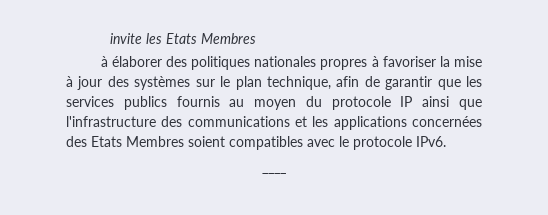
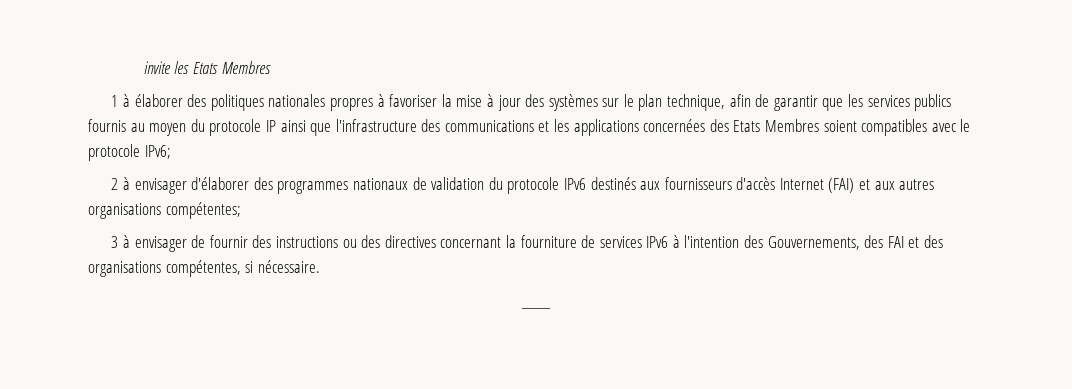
- à élaborer des politiques nationales propres à favoriser la mise à jour des systèmes sur le plan technique, afin de garantir que les services publics fournis au moyen du protocole IP ainsi que l'infrastructure des communications et les applications concernées des Etats Membres soient compatibles avec le protocole IPv6.
+ 1 à élaborer des politiques nationales propres à favoriser la mise à jour des systèmes sur le plan technique, afin de garantir que les services publics fournis au moyen du protocole IP ainsi que l'infrastructure des communications et les applications concernées des Etats Membres soient compatibles avec le protocole IPv6;
+ 2 à envisager d'élaborer des programmes nationaux de validation du protocole IPv6 destinés aux fournisseurs d'accès Internet (FAI) et aux autres organisations compétentes;
+ 3 à envisager de fournir des instructions ou des directives concernant la fourniture de services IPv6 à l'intention des Gouvernements, des FAI et des organisations compétentes, si nécessaire.

